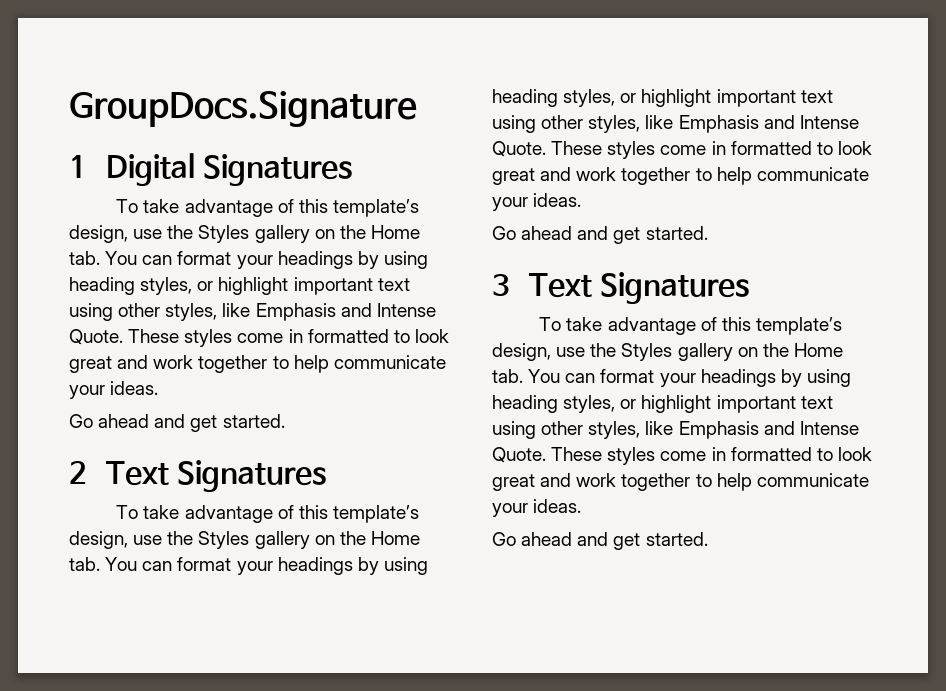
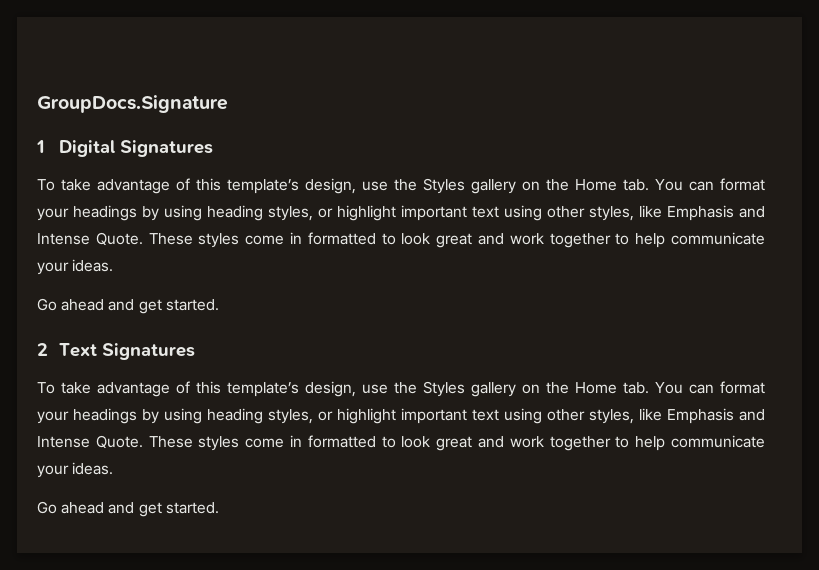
- 3 Text Signatures
- To take advantage of this template’s design, use the Styles gallery on the Home tab. You can format your headings by using heading styles, or highlight important text using other styles, like Emphasis and Intense Quote. These styles come in formatted to look great and work together to help communicate your ideas.
- Go ahead and get started.

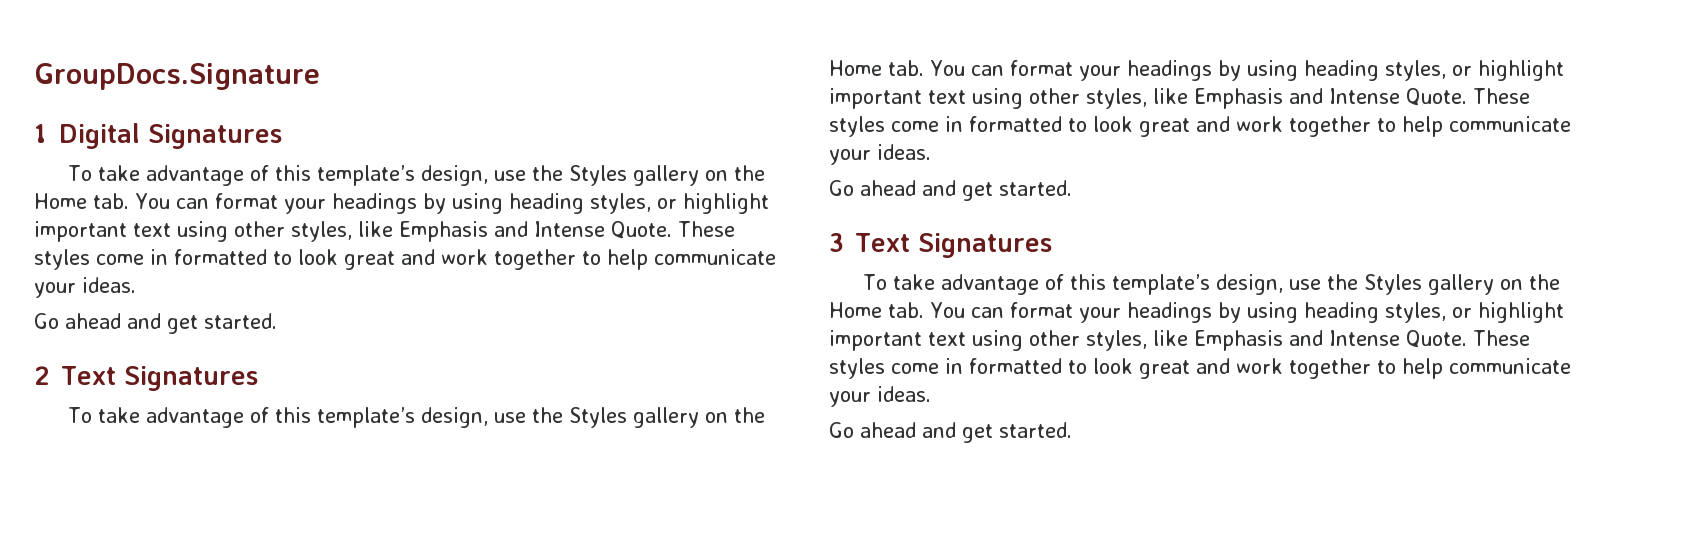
+ 3 Text Signatures
+ To take advantage of this template’s design, use the Styles gallery on the Home tab. You can format your headings by using heading styles, or highlight important text using other styles, like Emphasis and Intense Quote. These styles come in formatted to look great and work together to help communicate your ideas.
+ Go ahead and get started.

